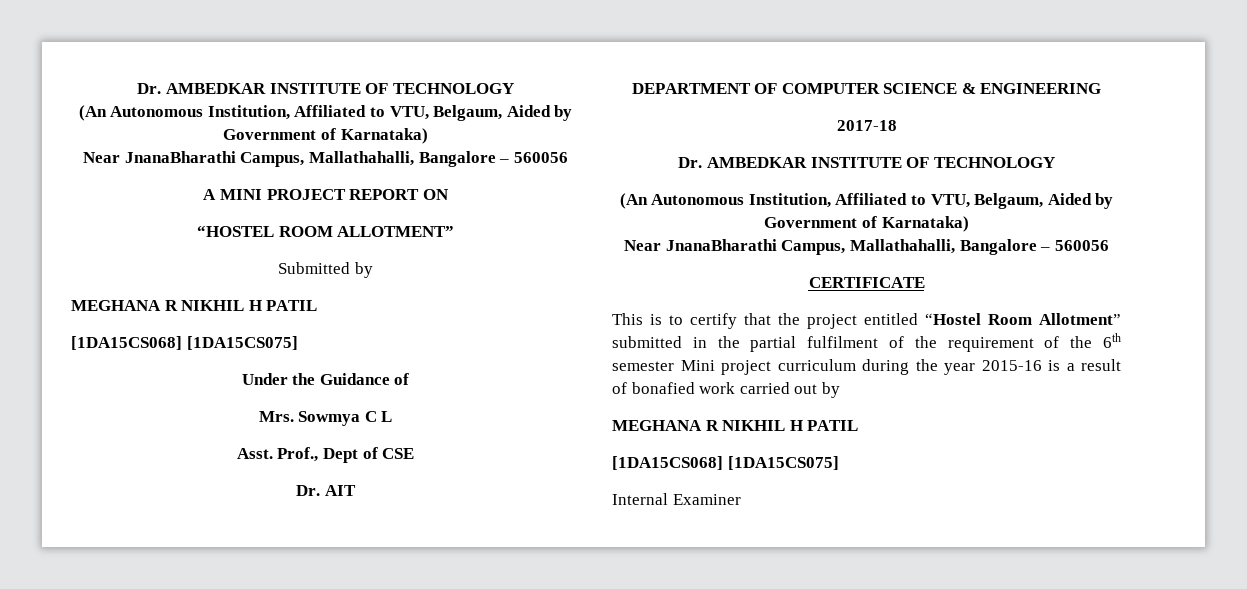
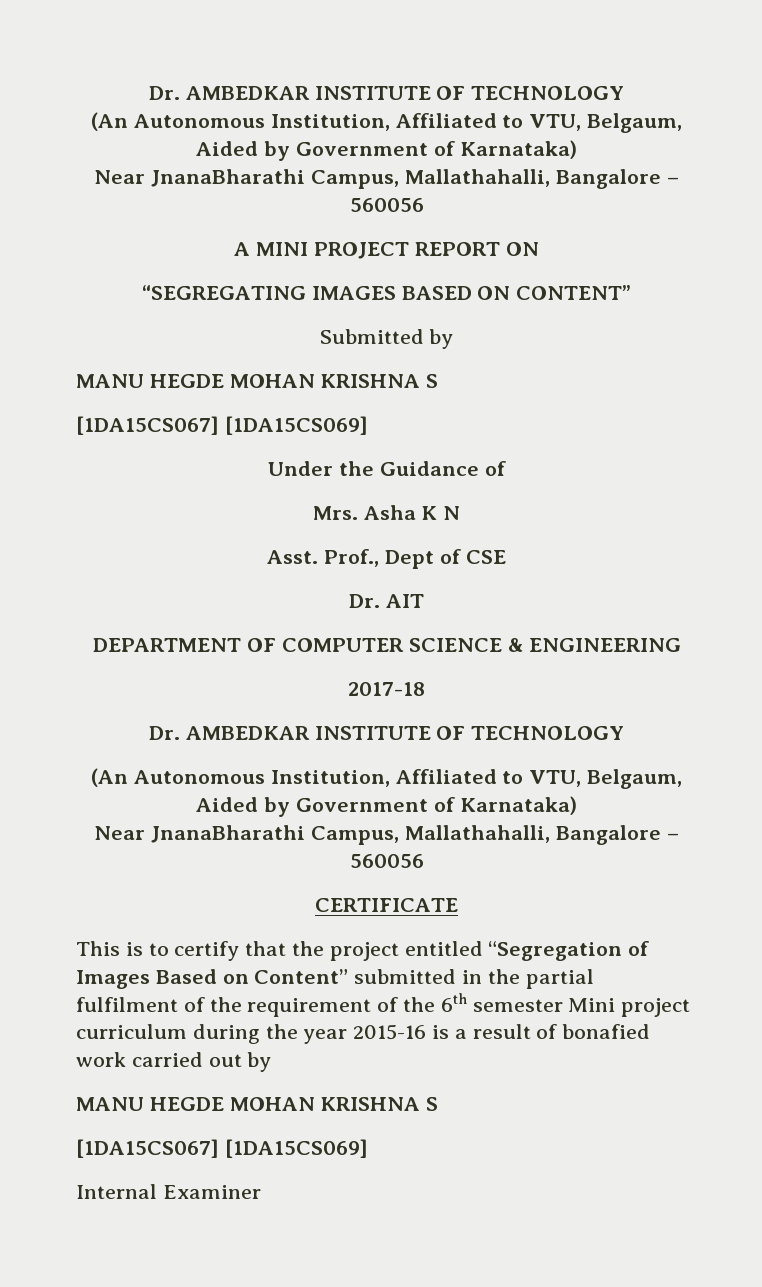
- “HOSTEL ROOM ALLOTMENT”
+ “SEGREGATING IMAGES BASED ON CONTENT”
  Submitted by
- MEGHANA R NIKHIL H PATIL
- [1DA15CS068] [1DA15CS075]
+ MANU HEGDE MOHAN KRISHNA S
+ [1DA15CS067] [1DA15CS069]
- Mrs. Sowmya C L
+ Mrs. Asha K N
- This is to certify that the project entitled “Hostel Room Allotment” submitted in the partial fulfilment of the requirement of the 6th semester Mini project curriculum during the year 2015-16 is a result of bonafied work carried out by
- MEGHANA R NIKHIL H PATIL
- [1DA15CS068] [1DA15CS075]
+ This is to certify that the project entitled “Segregation of Images Based on Content” submitted in the partial fulfilment of the requirement of the 6th semester Mini project curriculum during the year 2015-16 is a result of bonafied work carried out by
+ MANU HEGDE MOHAN KRISHNA S
+ [1DA15CS067] [1DA15CS069]

